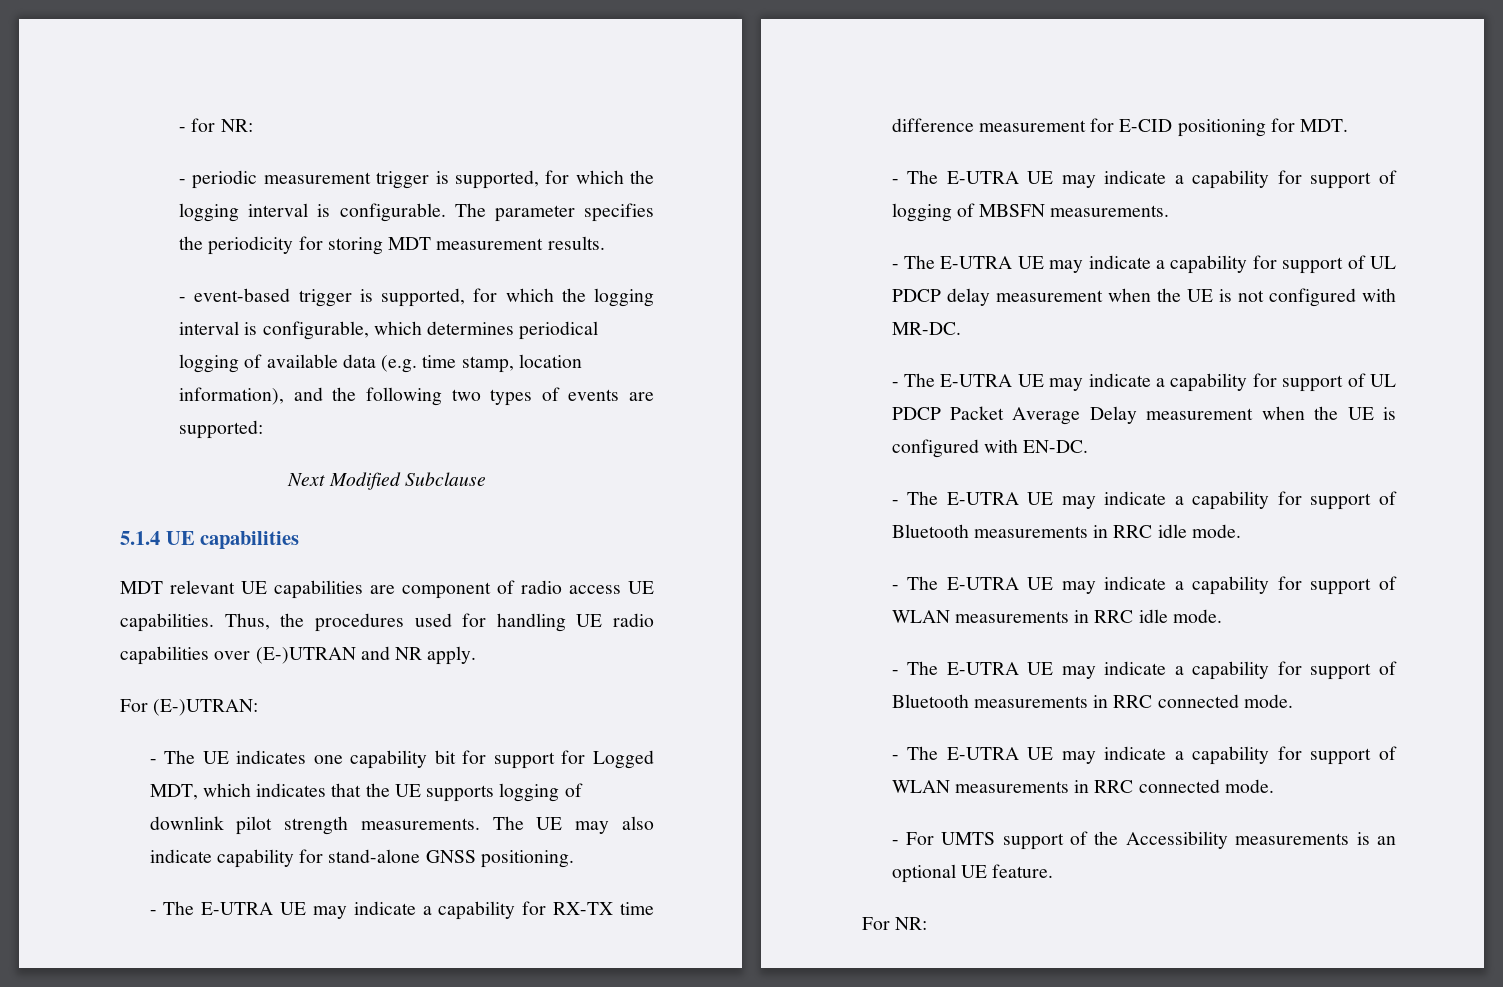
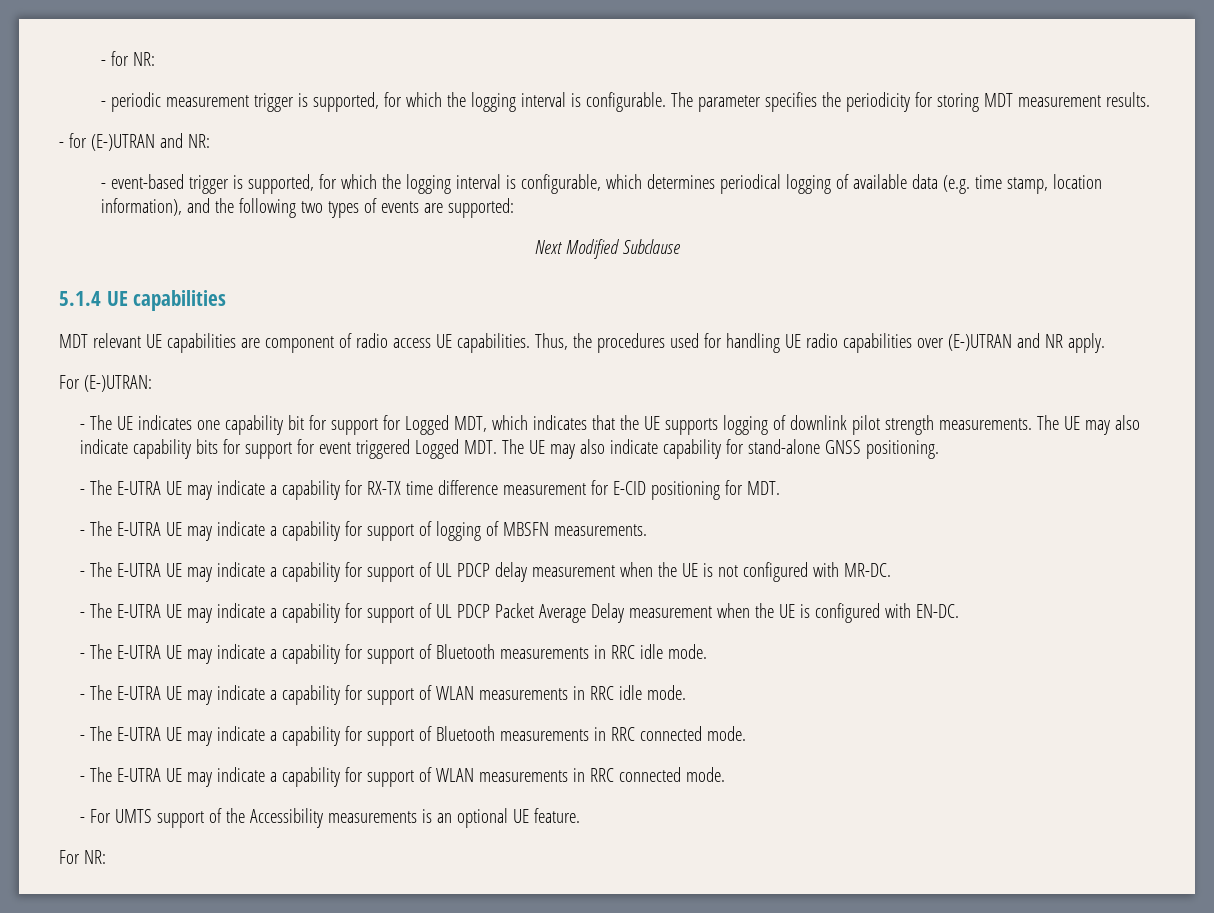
+ - for (E-)UTRAN and NR:
- The UE may also indicate capability for stand-alone GNSS positioning.
+ The UE may also indicate capability bits for support for event triggered Logged MDT. The UE may also indicate capability for stand-alone GNSS positioning.

